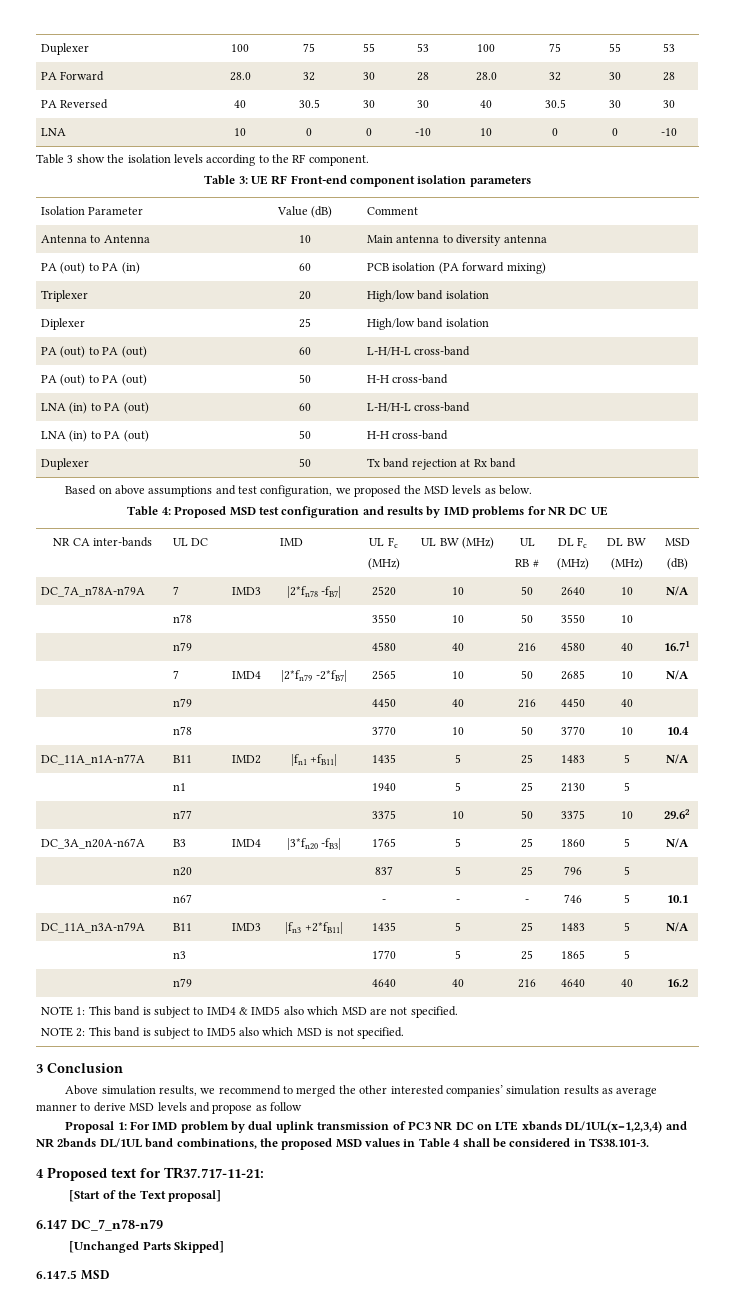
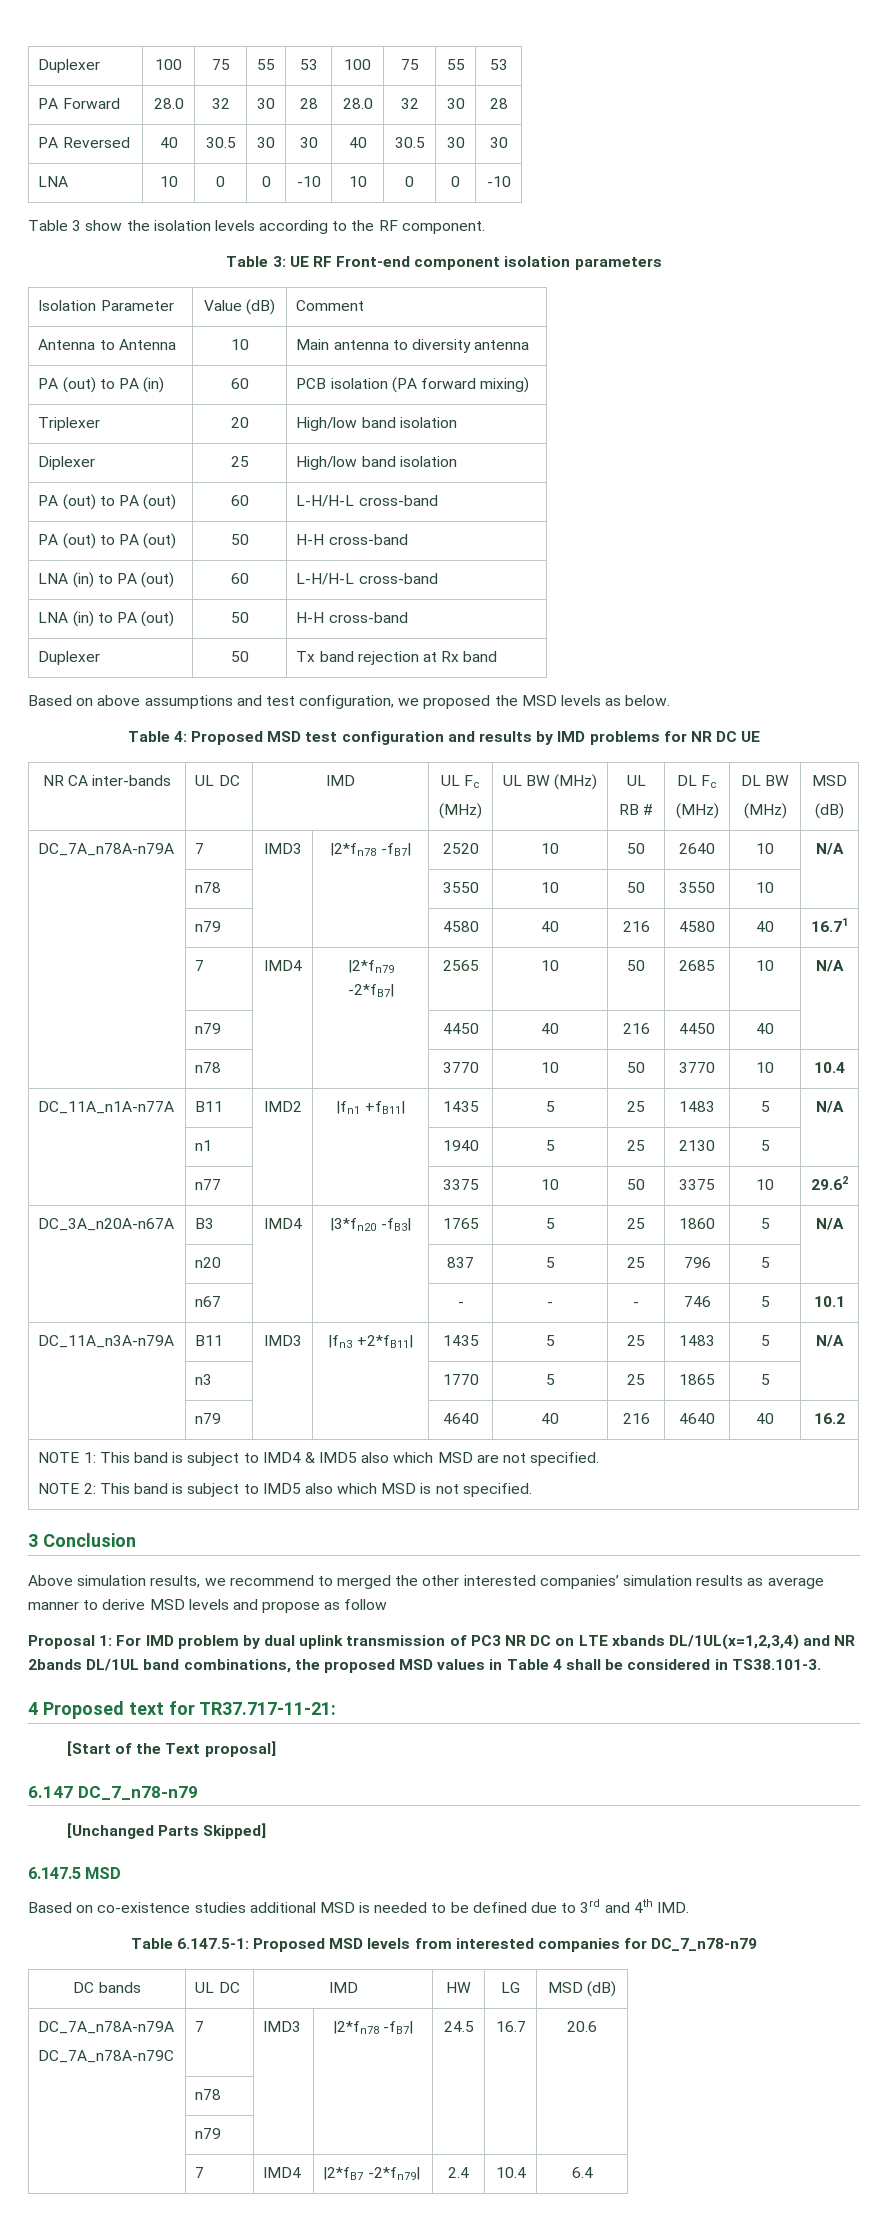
+ Based on co-existence studies additional MSD is needed to be defined due to 3rd and 4th IMD.
+ Table 6.147.5-1: Proposed MSD levels from interested companies for DC_7_n78-n79
+ DC bands | UL DC | IMD | HW | LG | MSD (dB)
+ DC_7A_n78A-n79A
+ DC_7A_n78A-n79C | 7 | IMD3 | |2*fn78 -fB7| | 24.5 | 16.7 | 20.6
+ | n78 | | | | |
+ | n79 | | | | |
+ | 7 | IMD4 | |2*fB7 -2*fn79| | 2.4 | 10.4 | 6.4

